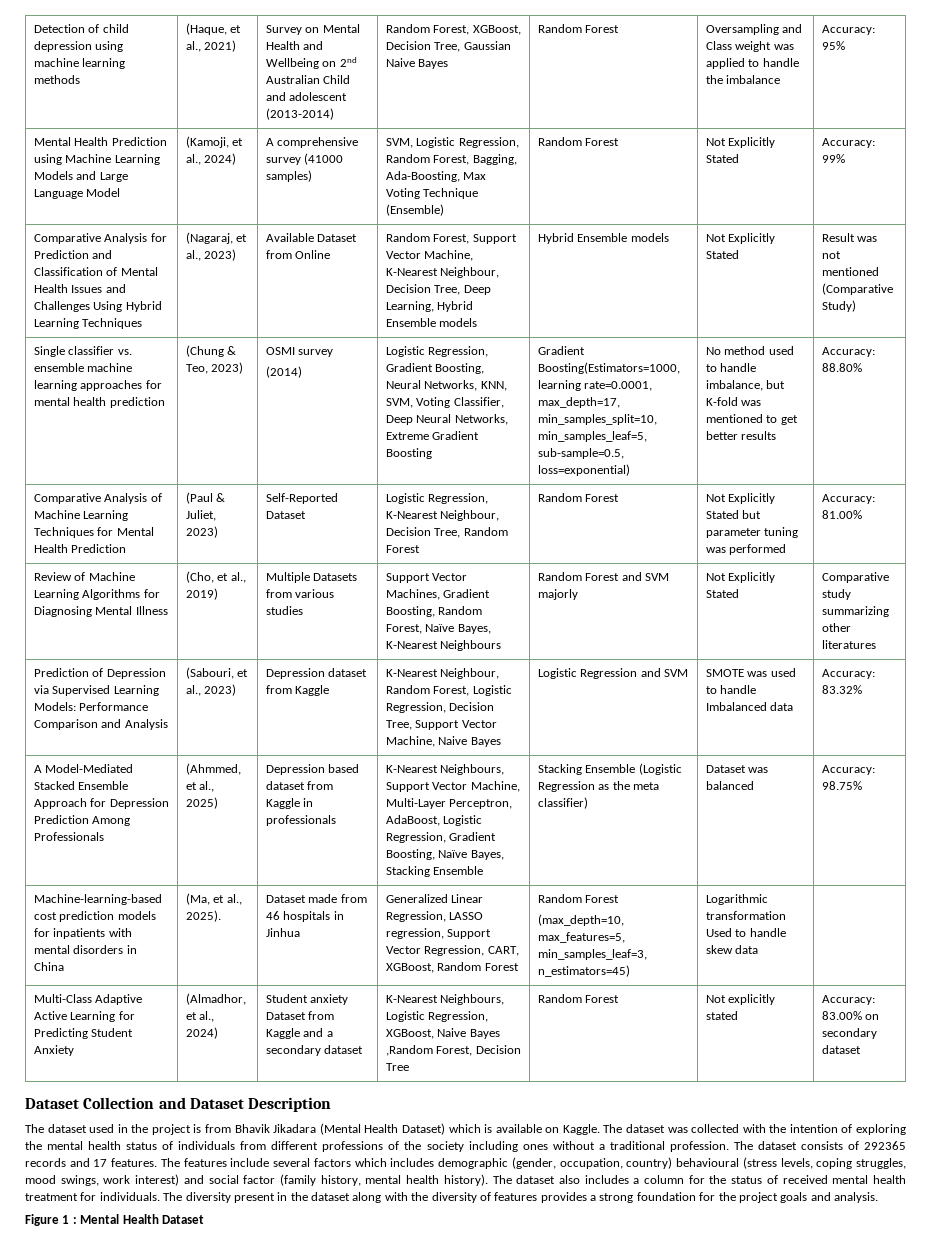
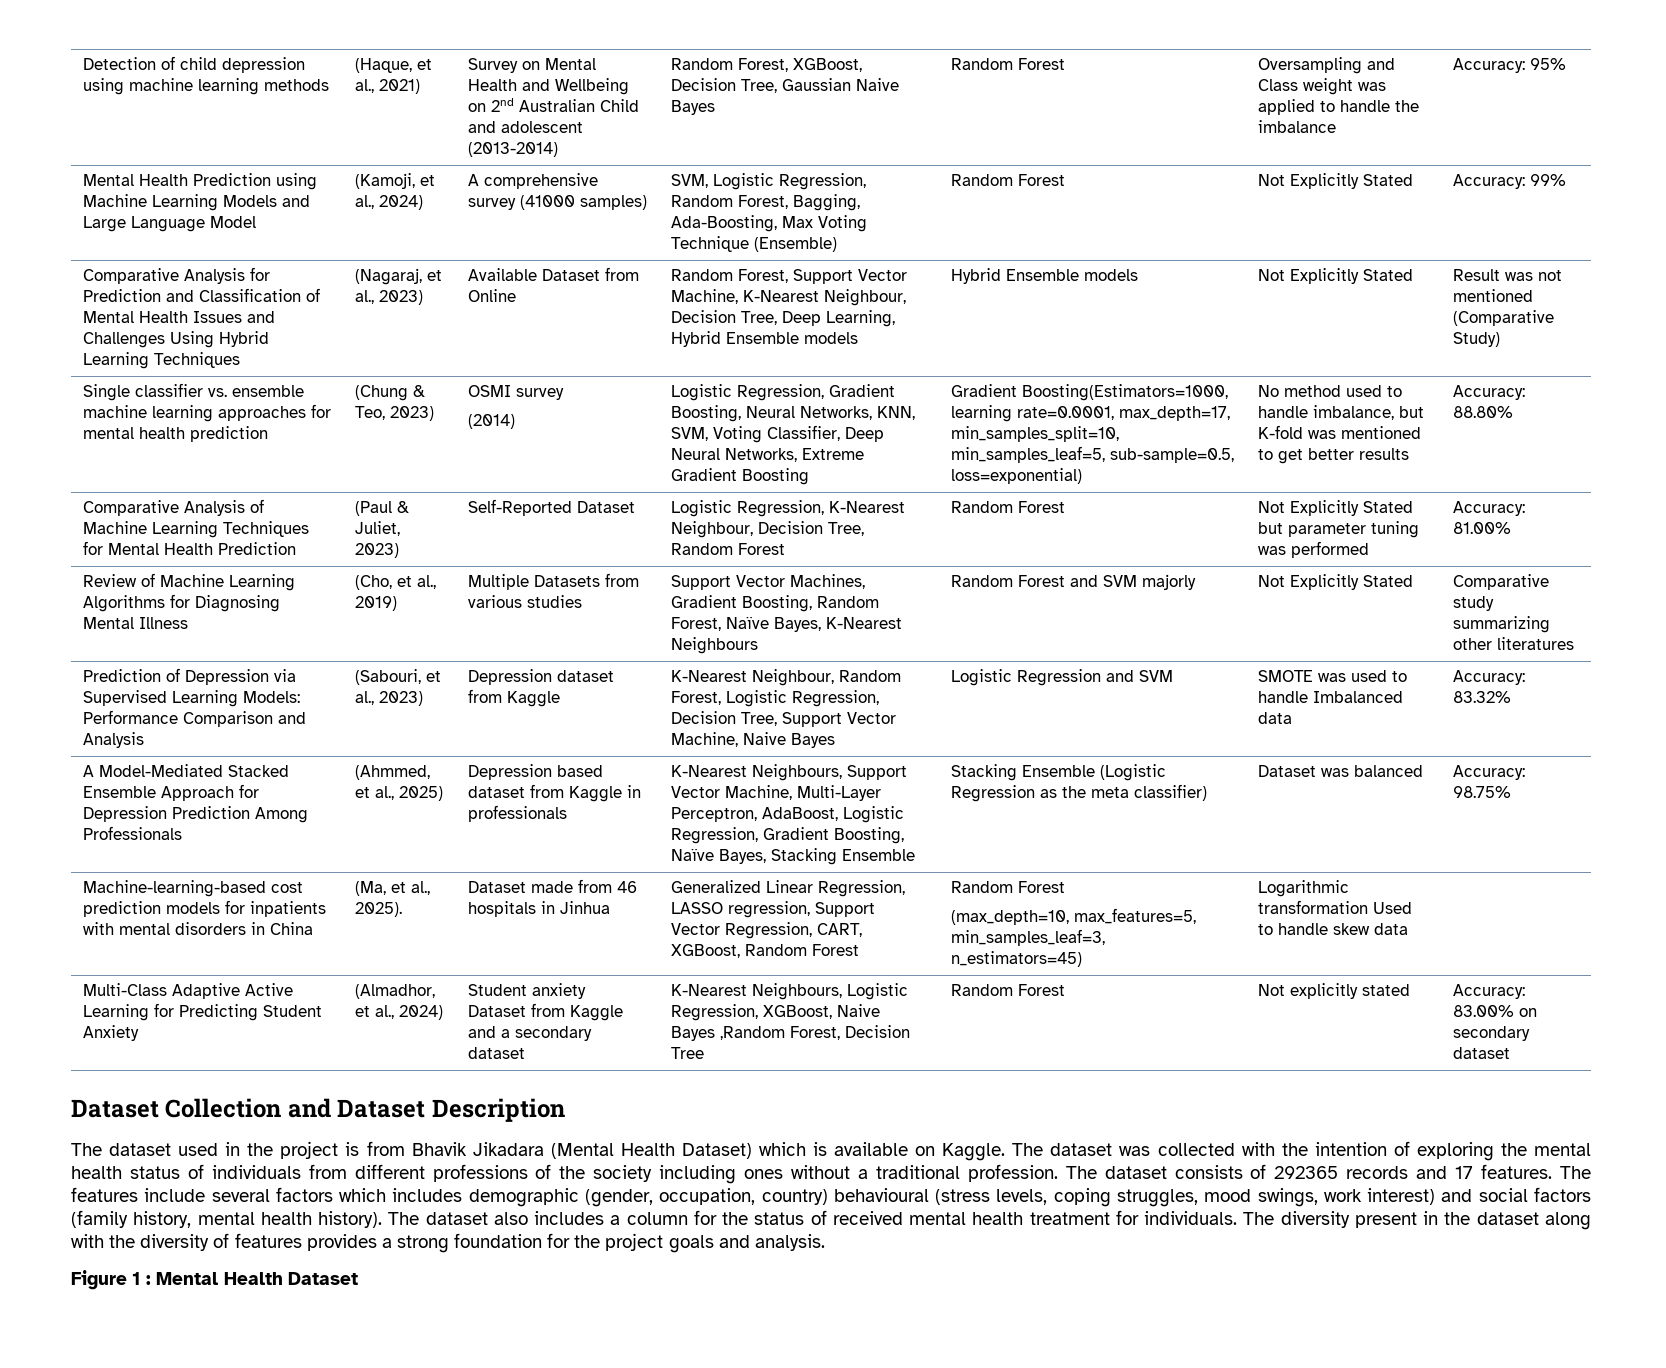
- The features include several factors which includes demographic (gender, occupation, country) behavioural (stress levels, coping struggles, mood swings, work interest) and social factor (family history, mental health history).
+ The features include several factors which includes demographic (gender, occupation, country) behavioural (stress levels, coping struggles, mood swings, work interest) and social factors (family history, mental health history).

